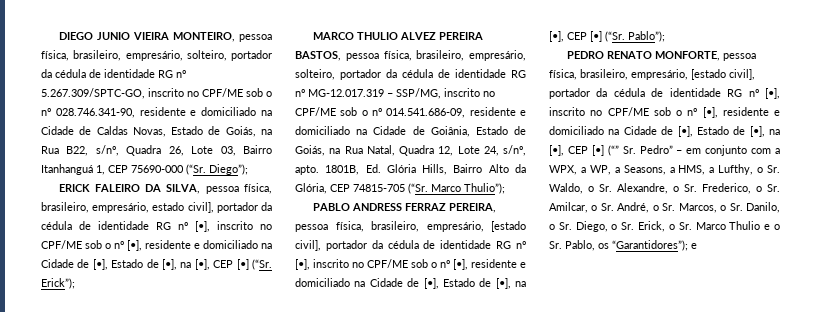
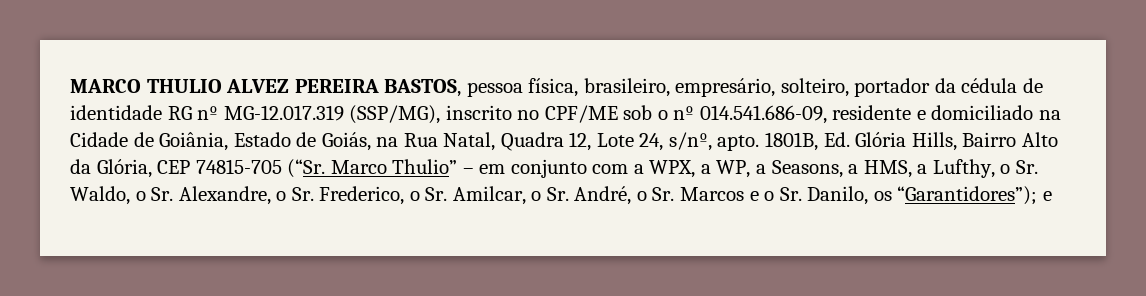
- DIEGO JUNIO VIEIRA MONTEIRO, pessoa física, brasileiro, empresário, solteiro, portador da cédula de identidade RG nº 5.267.309/SPTC-GO, inscrito no CPF/ME sob o nº 028.746.341-90, residente e domiciliado na Cidade de Caldas Novas, Estado de Goiás, na Rua B22, s/nº, Quadra 26, Lote 03, Bairro Itanhanguá 1, CEP 75690-000 (“Sr. Diego”);
- ERICK FALEIRO DA SILVA, pessoa física, brasileiro, empresário, estado civil], portador da cédula de identidade RG nº [•], inscrito no CPF/ME sob o nº [•], residente e domiciliado na Cidade de [•], Estado de [•], na [•], CEP [•] (“Sr. Erick”);
- MARCO THULIO ALVEZ PEREIRA BASTOS, pessoa física, brasileiro, empresário, solteiro, portador da cédula de identidade RG nº MG-12.017.319 – SSP/MG, inscrito no CPF/ME sob o nº 014.541.686-09, residente e domiciliado na Cidade de Goiânia, Estado de Goiás, na Rua Natal, Quadra 12, Lote 24, s/nº, apto.
+ MARCO THULIO ALVEZ PEREIRA BASTOS, pessoa física, brasileiro, empresário, solteiro, portador da cédula de identidade RG nº MG-12.017.319 (SSP/MG), inscrito no CPF/ME sob o nº 014.541.686-09, residente e domiciliado na Cidade de Goiânia, Estado de Goiás, na Rua Natal, Quadra 12, Lote 24, s/nº, apto.
- 1801B, Ed. Glória Hills, Bairro Alto da Glória, CEP 74815-705 (“Sr. Marco Thulio”);
- PABLO ANDRESS FERRAZ PEREIRA, pessoa física, brasileiro, empresário, [estado civil], portador da cédula de identidade RG nº [•], inscrito no CPF/ME sob o nº [•], residente e domiciliado na Cidade de [•], Estado de [•], na [•], CEP [•] (“Sr. Pablo”);
- PEDRO RENATO MONFORTE, pessoa física, brasileiro, empresário, [estado civil], portador da cédula de identidade RG nº [•], inscrito no CPF/ME sob o nº [•], residente e domiciliado na Cidade de [•], Estado de [•], na [•], CEP [•] (“” Sr. Pedro” – em conjunto com a WPX, a WP, a Seasons, a HMS, a Lufthy, o Sr. Waldo, o Sr. Alexandre, o Sr. Frederico, o Sr. Amilcar, o Sr. André, o Sr. Marcos, o Sr. Danilo, o Sr. Diego, o Sr. Erick, o Sr. Marco Thulio e o Sr. Pablo, os “Garantidores”); e
+ 1801B, Ed. Glória Hills, Bairro Alto da Glória, CEP 74815-705 (“Sr. Marco Thulio” – em conjunto com a WPX, a WP, a Seasons, a HMS, a Lufthy, o Sr. Waldo, o Sr. Alexandre, o Sr. Frederico, o Sr. Amilcar, o Sr. André, o Sr. Marcos e o Sr. Danilo, os “Garantidores”); e

